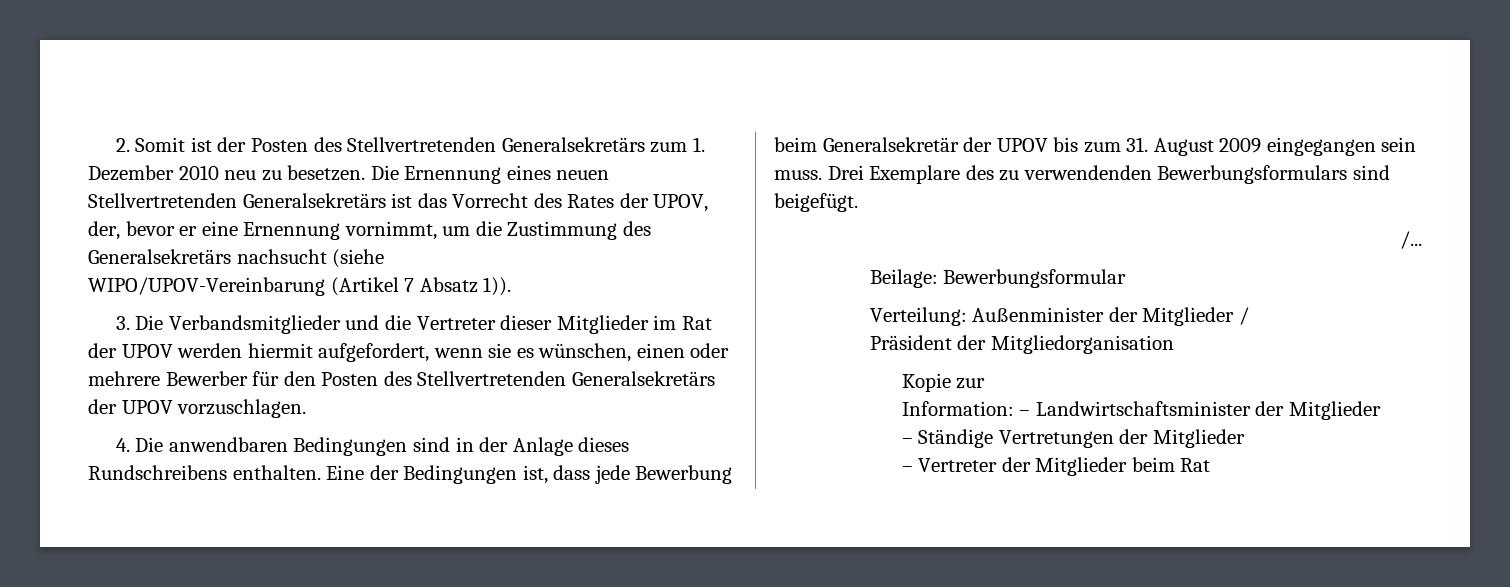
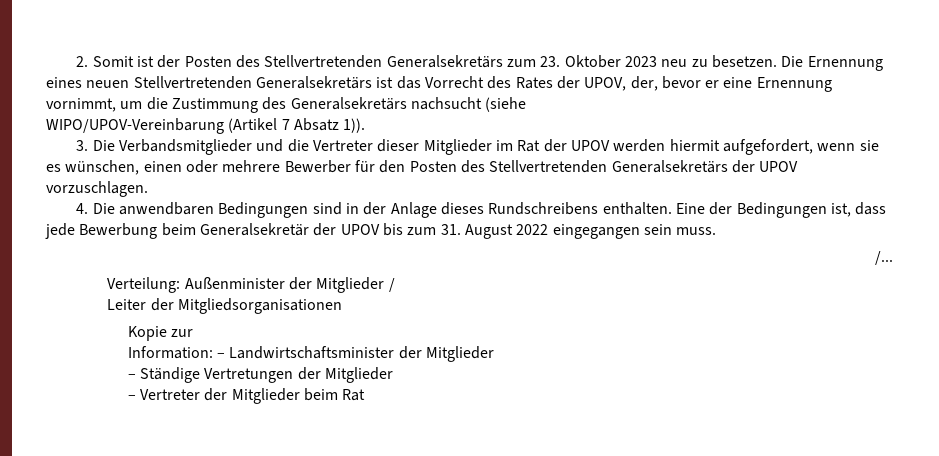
- 2. Somit ist der Posten des Stellvertretenden Generalsekretärs zum 1. Dezember 2010 neu zu besetzen.
+ 2. Somit ist der Posten des Stellvertretenden Generalsekretärs zum 23. Oktober 2023 neu zu besetzen.
- Eine der Bedingungen ist, dass jede Bewerbung beim Generalsekretär der UPOV bis zum 31. August 2009 eingegangen sein muss. Drei Exemplare des zu verwendenden Bewerbungsformulars sind beigefügt.
+ Eine der Bedingungen ist, dass jede Bewerbung beim Generalsekretär der UPOV bis zum 31. August 2022 eingegangen sein muss.
- Beilage: Bewerbungsformular
- Präsident der Mitgliedorganisation
+ Leiter der Mitgliedsorganisationen

